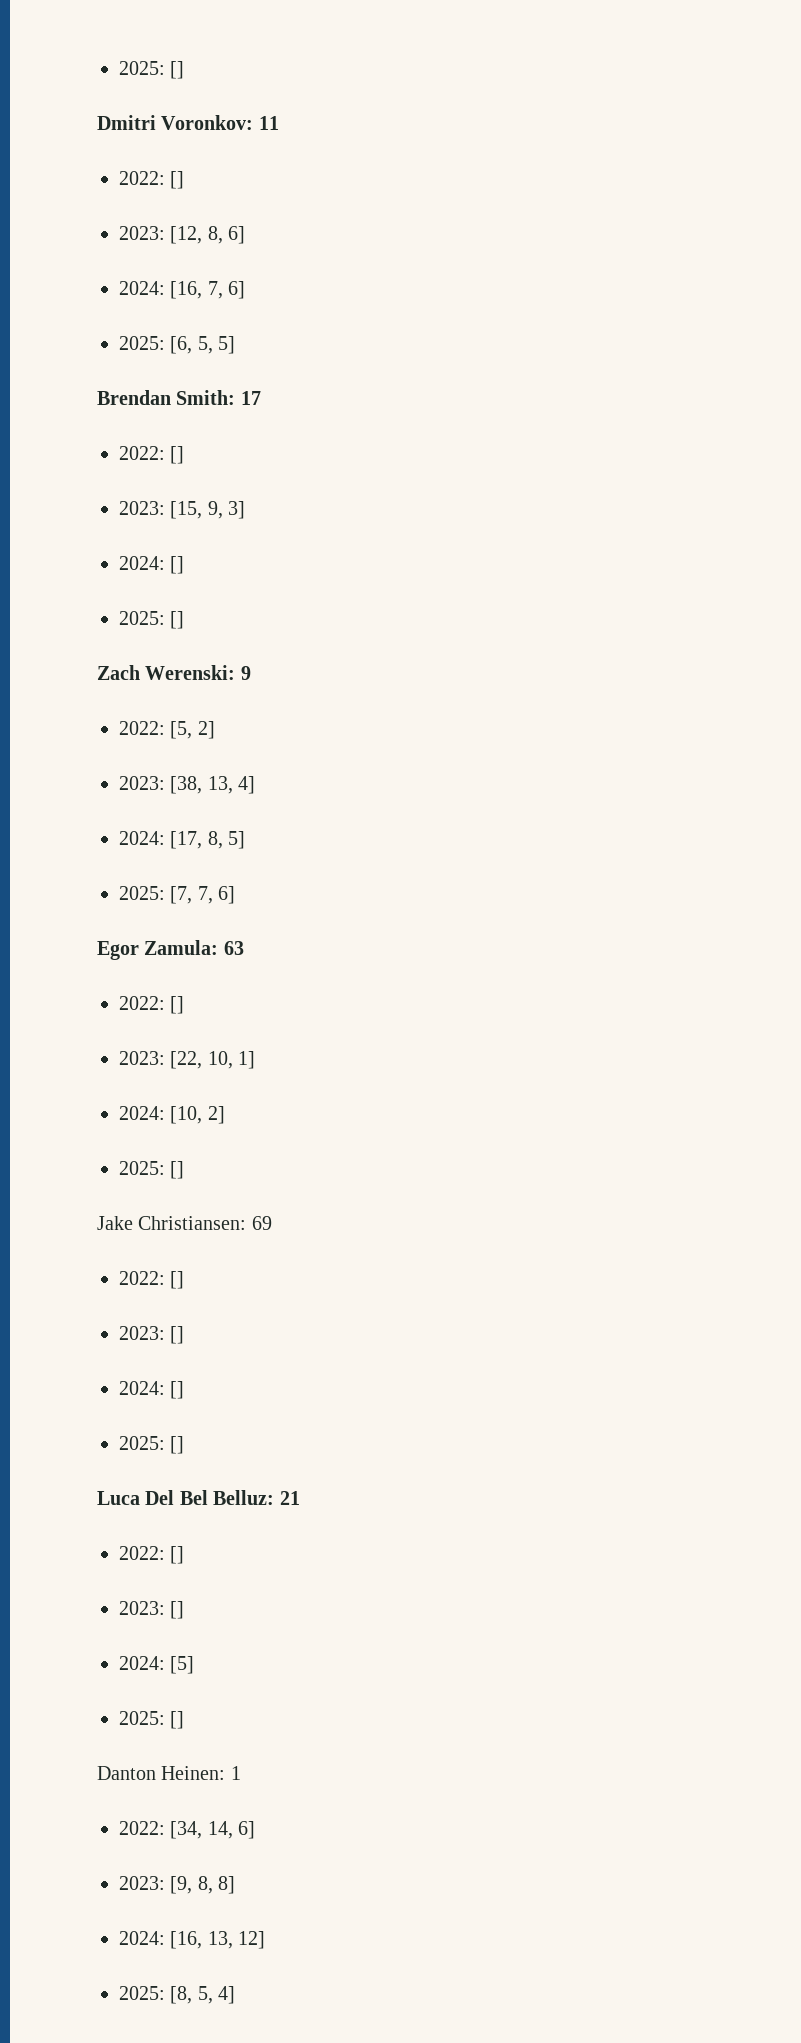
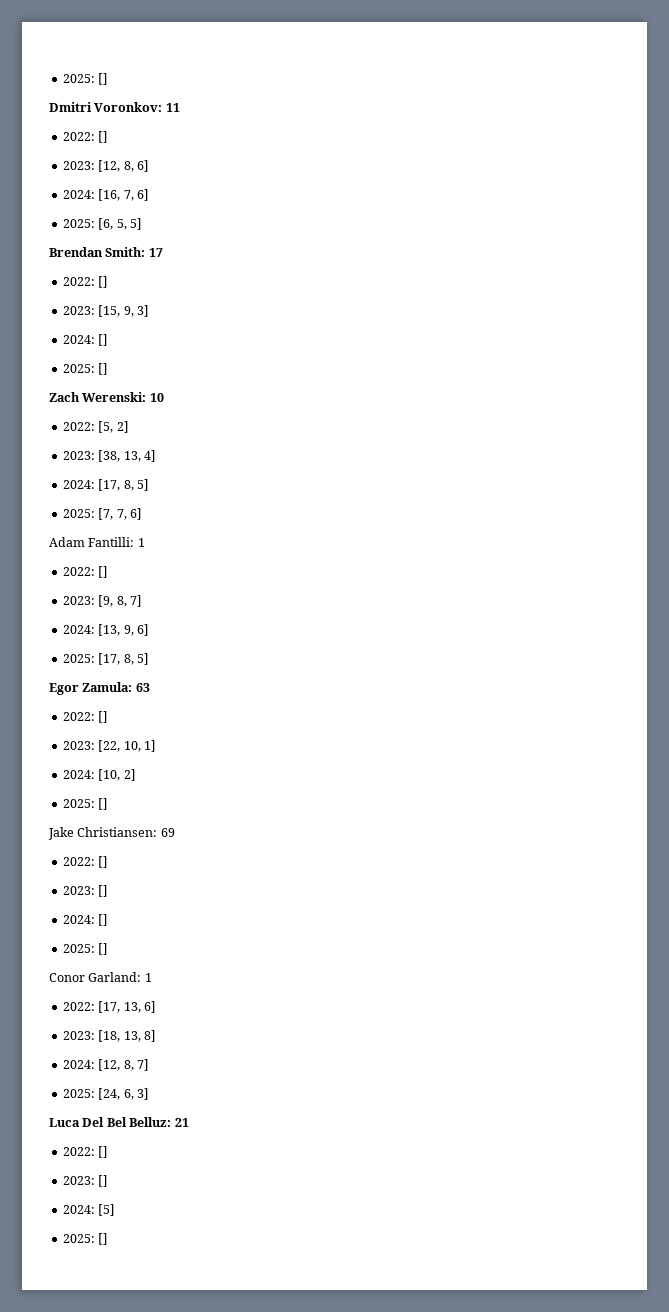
- Zach Werenski: 9
+ Zach Werenski: 10
+ Adam Fantilli: 1
+ 2022: []
+ 2023: [9, 8, 7]
+ 2024: [13, 9, 6]
+ 2025: [17, 8, 5]
+ Conor Garland: 1
+ 2022: [17, 13, 6]
+ 2023: [18, 13, 8]
+ 2024: [12, 8, 7]
+ 2025: [24, 6, 3]
- Danton Heinen: 1
- 2022: [34, 14, 6]
- 2023: [9, 8, 8]
- 2024: [16, 13, 12]
- 2025: [8, 5, 4]

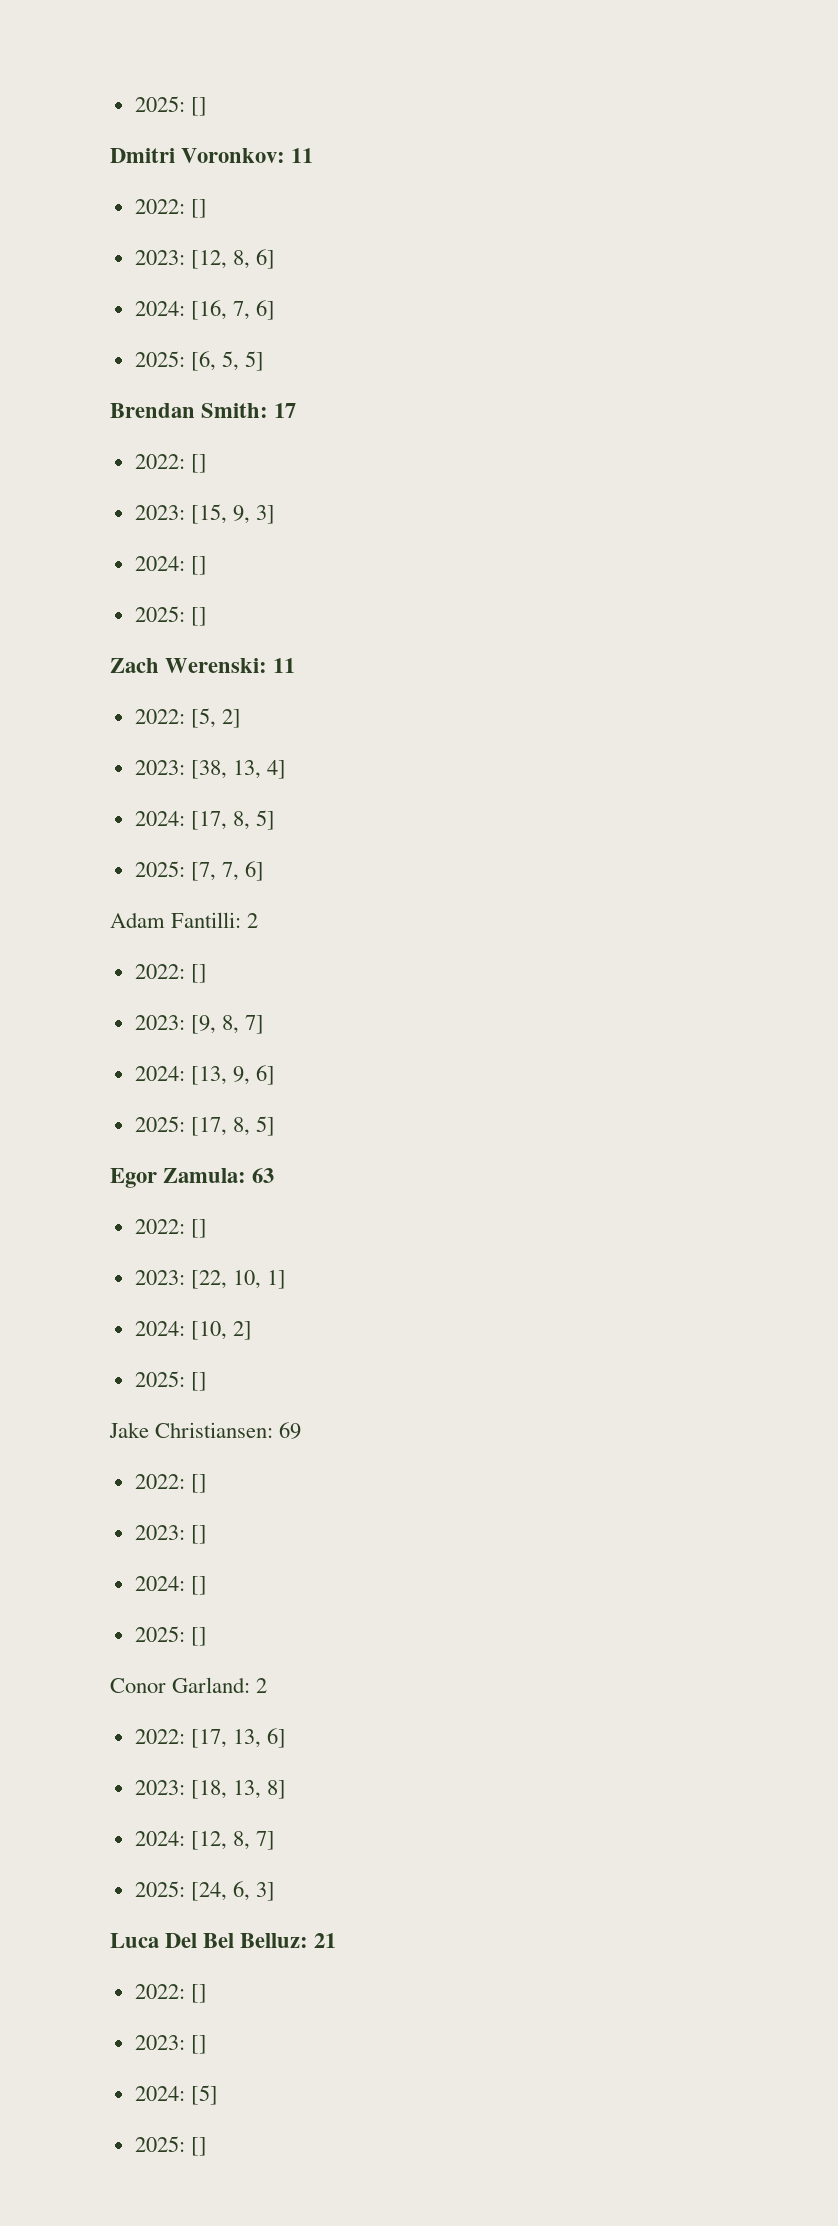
- Zach Werenski: 10
+ Zach Werenski: 11
- Adam Fantilli: 1
+ Adam Fantilli: 2
- Conor Garland: 1
+ Conor Garland: 2

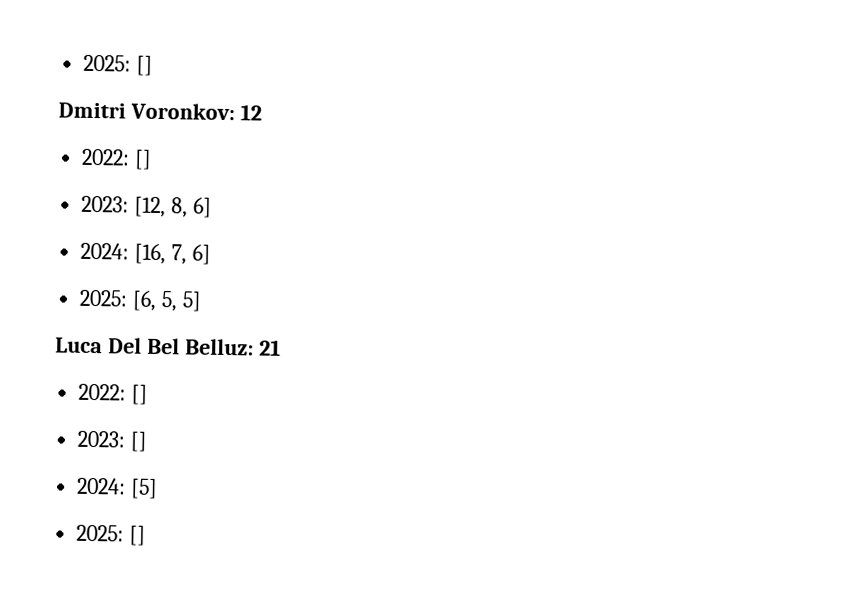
- Dmitri Voronkov: 11
+ Dmitri Voronkov: 12
- Brendan Smith: 17
- 2022: []
- 2023: [15, 9, 3]
- 2024: []
- 2025: []
- Zach Werenski: 11
- 2022: [5, 2]
- 2023: [38, 13, 4]
- 2024: [17, 8, 5]
- 2025: [7, 7, 6]
- Adam Fantilli: 2
- 2022: []
- 2023: [9, 8, 7]
- 2024: [13, 9, 6]
- 2025: [17, 8, 5]
- Egor Zamula: 63
- 2022: []
- 2023: [22, 10, 1]
- 2024: [10, 2]
- 2025: []
- Jake Christiansen: 69
- 2022: []
- 2023: []
- 2024: []
- 2025: []
- Conor Garland: 2
- 2022: [17, 13, 6]
- 2023: [18, 13, 8]
- 2024: [12, 8, 7]
- 2025: [24, 6, 3]

